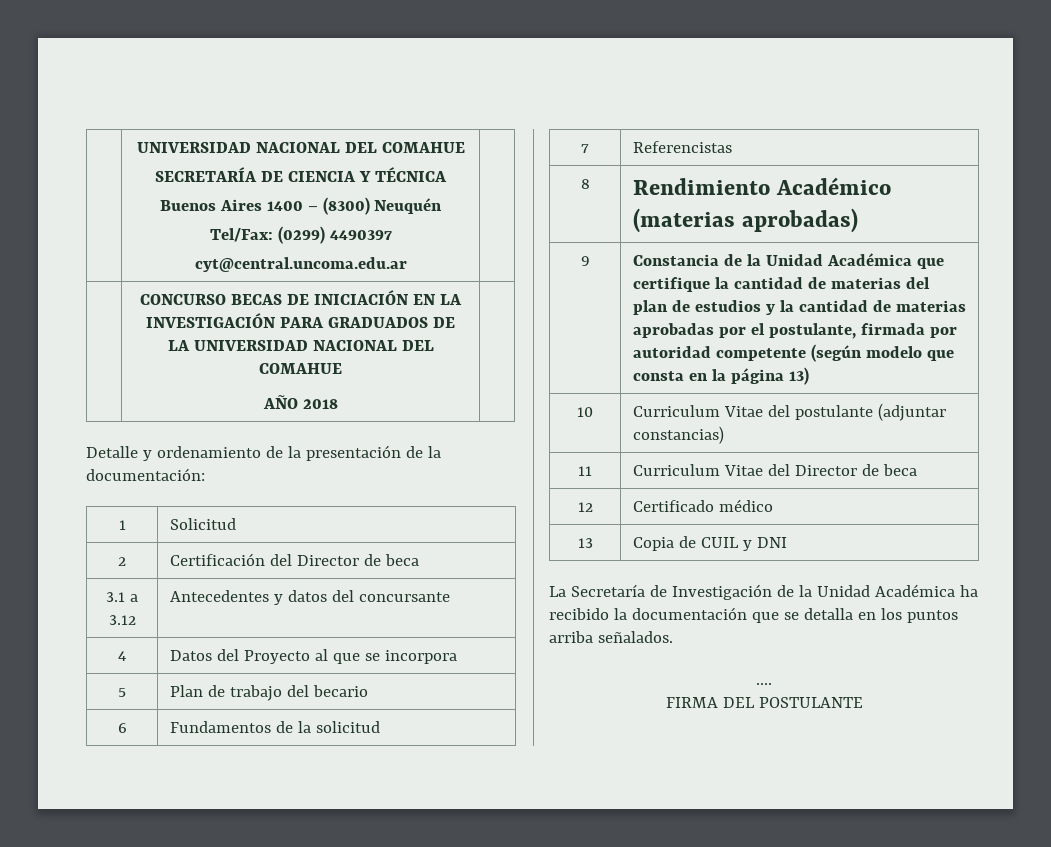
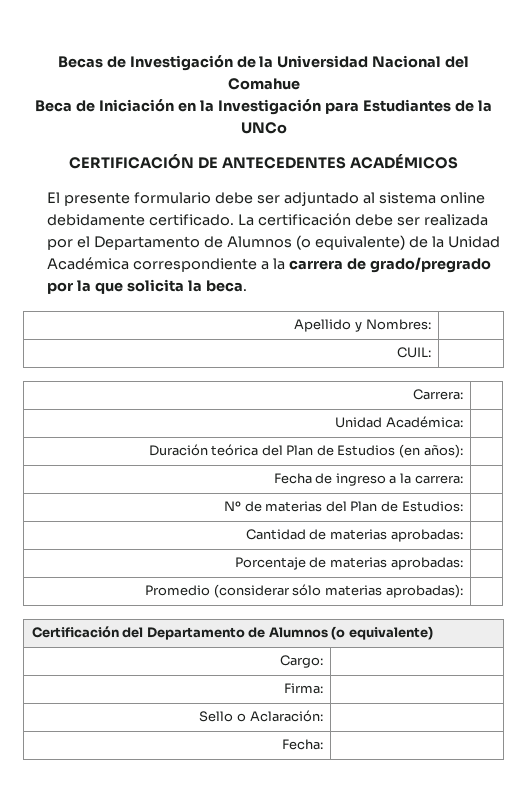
- | UNIVERSIDAD NACIONAL DEL COMAHUE
- SECRETARÍA DE CIENCIA Y TÉCNICA
- Buenos Aires 1400 – (8300) Neuquén
- Tel/Fax: (0299) 4490397
- cyt@central.uncoma.edu.ar |
- | CONCURSO BECAS DE INICIACIÓN EN LA INVESTIGACIÓN PARA GRADUADOS DE LA UNIVERSIDAD NACIONAL DEL COMAHUE
- AÑO 2018 |
- Detalle y ordenamiento de la presentación de la documentación:
- 1 | Solicitud
- 2 | Certificación del Director de beca
- 3.1 a 3.12 | Antecedentes y datos del concursante
- 4 | Datos del Proyecto al que se incorpora
- 5 | Plan de trabajo del becario
- 6 | Fundamentos de la solicitud
- 7 | Referencistas
- 8 | Rendimiento Académico (materias aprobadas)
- 9 | Constancia de la Unidad Académica que certifique la cantidad de materias del plan de estudios y la cantidad de materias aprobadas por el postulante, firmada por autoridad competente (según modelo que consta en la página 13)
- 10 | Curriculum Vitae del postulante (adjuntar constancias)
- 11 | Curriculum Vitae del Director de beca
- 12 | Certificado médico
- 13 | Copia de CUIL y DNI
- La Secretaría de Investigación de la Unidad Académica ha recibido la documentación que se detalla en los puntos arriba señalados.
- ....
- FIRMA DEL POSTULANTE
+ Becas de Investigación de la Universidad Nacional del Comahue
+ Beca de Iniciación en la Investigación para Estudiantes de la UNCo
+ CERTIFICACIÓN DE ANTECEDENTES ACADÉMICOS
+ El presente formulario debe ser adjuntado al sistema online debidamente certificado. La certificación debe ser realizada por el Departamento de Alumnos (o equivalente) de la Unidad Académica correspondiente a la carrera de grado/pregrado por la que solicita la beca.
+ Apellido y Nombres: |
+ CUIL: |
+ Carrera: |
+ Unidad Académica: |
+ Duración teórica del Plan de Estudios (en años): |
+ Fecha de ingreso a la carrera: |
+ Nº de materias del Plan de Estudios: |
+ Cantidad de materias aprobadas: |
+ Porcentaje de materias aprobadas: |
+ Promedio (considerar sólo materias aprobadas): |
+ Certificación del Departamento de Alumnos (o equivalente)
+ Cargo: |
+ Firma: |
+ Sello o Aclaración: |
+ Fecha: |

